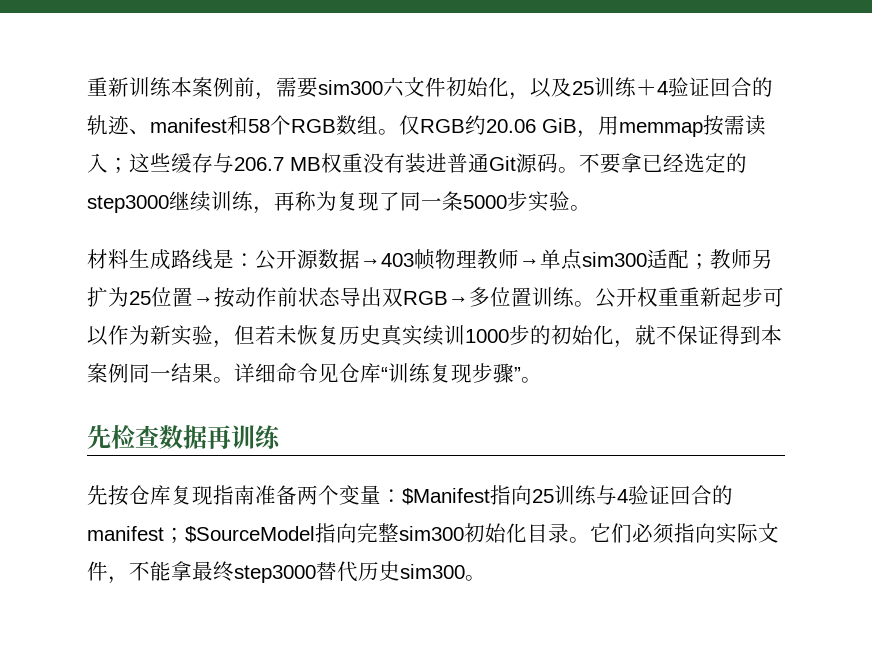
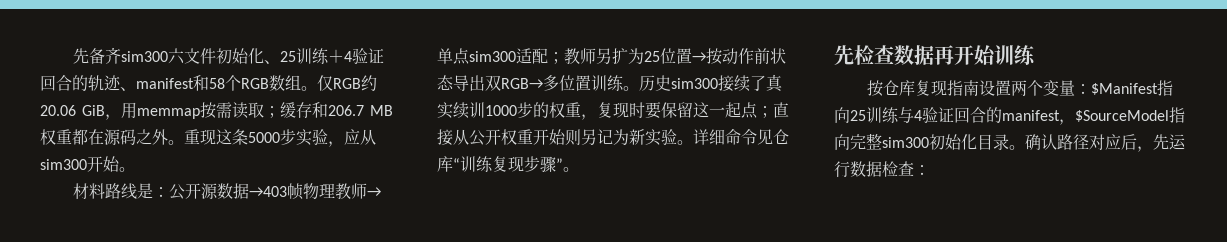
- 重新训练本案例前，需要sim300六文件初始化，以及25训练＋4验证回合的轨迹、manifest和58个RGB数组。
+ 先备齐sim300六文件初始化、25训练＋4验证回合的轨迹、manifest和58个RGB数组。
- 仅RGB约20.06 GiB，用memmap按需读入；这些缓存与206.7 MB权重没有装进普通Git源码。不要拿已经选定的step3000继续训练，再称为复现了同一条5000步实验。
+ 仅RGB约20.06 GiB，用memmap按需读取；缓存和206.7 MB权重都在源码之外。重现这条5000步实验，应从sim300开始。
- 材料生成路线是：公开源数据→403帧物理教师→单点sim300适配；教师另扩为25位置→按动作前状态导出双RGB→多位置训练。
+ 材料路线是：公开源数据→403帧物理教师→单点sim300适配；教师另扩为25位置→按动作前状态导出双RGB→多位置训练。
- 公开权重重新起步可以作为新实验，但若未恢复历史真实续训1000步的初始化，就不保证得到本案例同一结果。
+ 历史sim300接续了真实续训1000步的权重，复现时要保留这一起点；直接从公开权重开始则另记为新实验。
- 先检查数据再训练
+ 先检查数据再开始训练
- 先按仓库复现指南准备两个变量：$Manifest指向25训练与4验证回合的manifest；$SourceModel指向完整sim300初始化目录。
+ 按仓库复现指南设置两个变量：$Manifest指向25训练与4验证回合的manifest，$SourceModel指向完整sim300初始化目录。
- 它们必须指向实际文件，不能拿最终step3000替代历史sim300。
+ 确认路径对应后，先运行数据检查：

